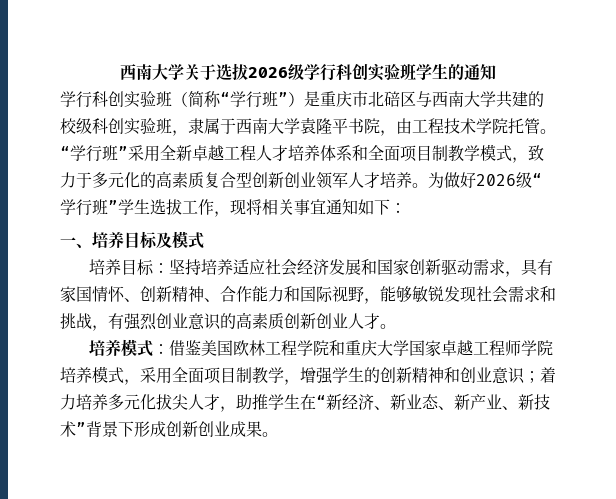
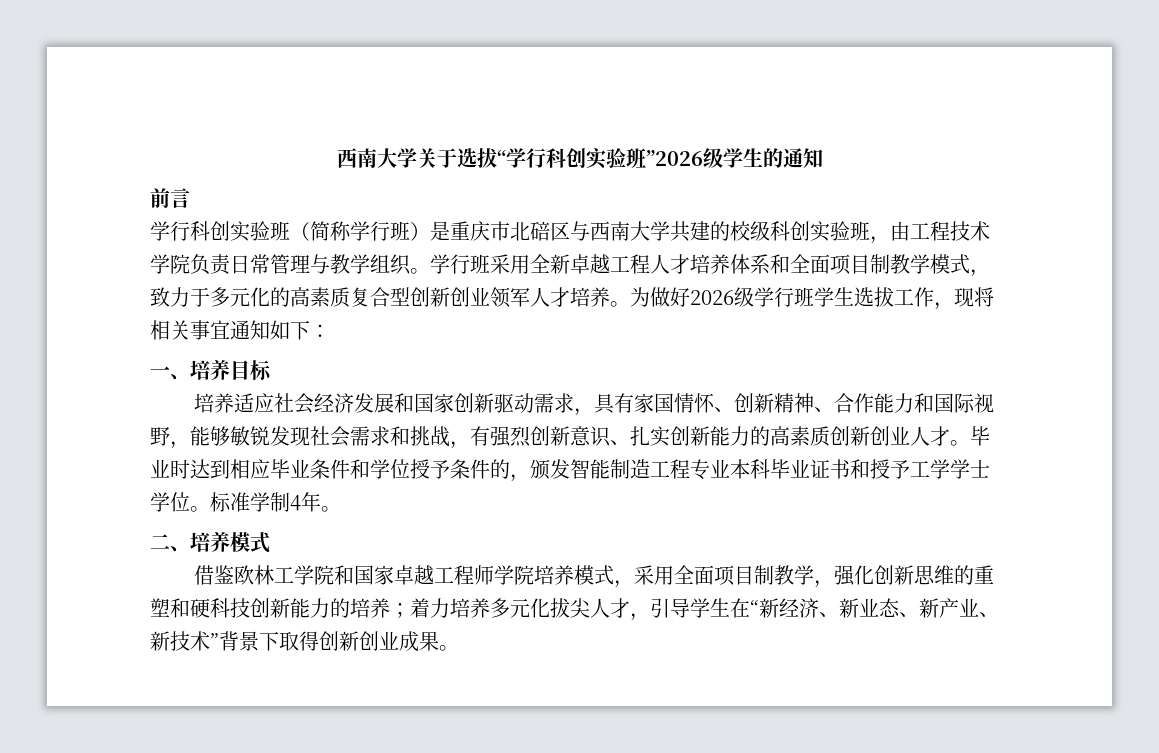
- 西南大学关于选拔2026级学行科创实验班学生的通知
+ 西南大学关于选拔“学行科创实验班”2026级学生的通知
+ 前言
- 学行科创实验班（简称“学行班”）是重庆市北碚区与西南大学共建的校级科创实验班，隶属于西南大学袁隆平书院，由工程技术学院托管。“学行班”采用全新卓越工程人才培养体系和全面项目制教学模式，致力于多元化的高素质复合型创新创业领军人才培养。
+ 学行科创实验班（简称学行班）是重庆市北碚区与西南大学共建的校级科创实验班，由工程技术学院负责日常管理与教学组织。学行班采用全新卓越工程人才培养体系和全面项目制教学模式，致力于多元化的高素质复合型创新创业领军人才培养。
- 为做好2026级“学行班”学生选拔工作，现将相关事宜通知如下：
+ 为做好2026级学行班学生选拔工作，现将相关事宜通知如下：
- 一、培养目标及模式
- 培养目标：坚持培养适应社会经济发展和国家创新驱动需求，具有家国情怀、创新精神、合作能力和国际视野，能够敏锐发现社会需求和挑战，有强烈创业意识的高素质创新创业人才。
- 培养模式：借鉴美国欧林工程学院和重庆大学国家卓越工程师学院培养模式，采用全面项目制教学，增强学生的创新精神和创业意识；
+ 一、培养目标
+ 培养适应社会经济发展和国家创新驱动需求，具有家国情怀、创新精神、合作能力和国际视野，能够敏锐发现社会需求和挑战，有强烈创新意识、扎实创新能力的高素质创新创业人才。毕业时达到相应毕业条件和学位授予条件的，颁发智能制造工程专业本科毕业证书和授予工学学士学位。标准学制4年。
+ 二、培养模式
+ 借鉴欧林工学院和国家卓越工程师学院培养模式，采用全面项目制教学，强化创新思维的重塑和硬科技创新能力的培养；
- 着力培养多元化拔尖人才，助推学生在“新经济、新业态、新产业、新技术”背景下形成创新创业成果。
+ 着力培养多元化拔尖人才，引导学生在“新经济、新业态、新产业、新技术”背景下取得创新创业成果。

